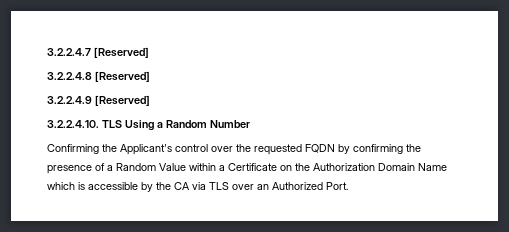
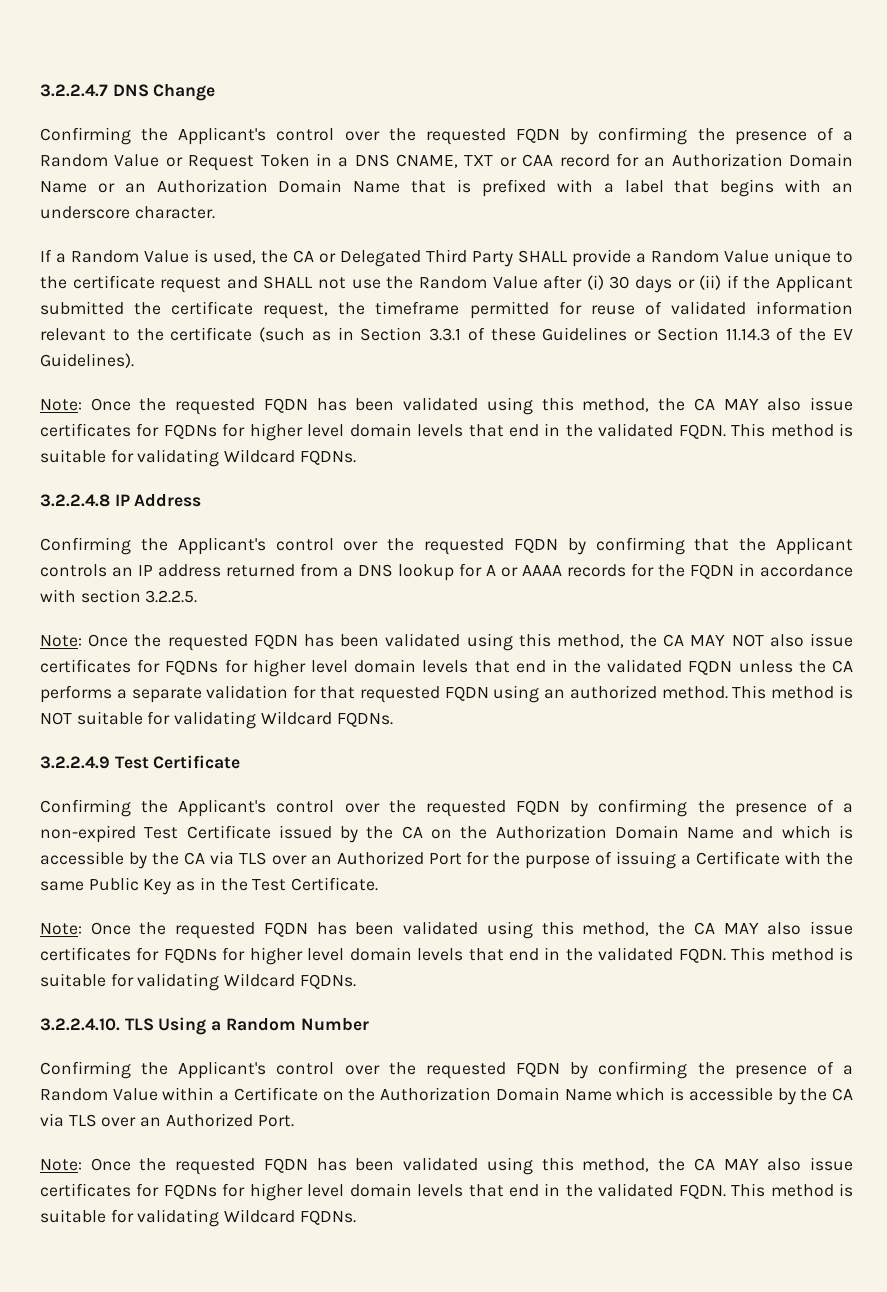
- 3.2.2.4.7 [Reserved]
- 3.2.2.4.8 [Reserved]
- 3.2.2.4.9 [Reserved]
+ 3.2.2.4.7 DNS Change
+ Confirming the Applicant's control over the requested FQDN by confirming the presence of a Random Value or Request Token in a DNS CNAME, TXT or CAA record for an Authorization Domain Name or an Authorization Domain Name that is prefixed with a label that begins with an underscore character.
+ If a Random Value is used, the CA or Delegated Third Party SHALL provide a Random Value unique to the certificate request and SHALL not use the Random Value after (i) 30 days or (ii) if the Applicant submitted the certificate request, the timeframe permitted for reuse of validated information relevant to the certificate (such as in Section 3.3.1 of these Guidelines or Section 11.14.3 of the EV Guidelines).
+ Note: Once the requested FQDN has been validated using this method, the CA MAY also issue certificates for FQDNs for higher level domain levels that end in the validated FQDN. This method is suitable for validating Wildcard FQDNs.
+ 3.2.2.4.8 IP Address
+ Confirming the Applicant's control over the requested FQDN by confirming that the Applicant controls an IP address returned from a DNS lookup for A or AAAA records for the FQDN in accordance with section 3.2.2.5.
+ Note: Once the requested FQDN has been validated using this method, the CA MAY NOT also issue certificates for FQDNs for higher level domain levels that end in the validated FQDN unless the CA performs a separate validation for that requested FQDN using an authorized method. This method is NOT suitable for validating Wildcard FQDNs.
+ 3.2.2.4.9 Test Certificate
+ Confirming the Applicant's control over the requested FQDN by confirming the presence of a non-expired Test Certificate issued by the CA on the Authorization Domain Name and which is accessible by the CA via TLS over an Authorized Port for the purpose of issuing a Certificate with the same Public Key as in the Test Certificate.
+ Note: Once the requested FQDN has been validated using this method, the CA MAY also issue certificates for FQDNs for higher level domain levels that end in the validated FQDN. This method is suitable for validating Wildcard FQDNs.
  Confirming the Applicant's control over the requested FQDN by confirming the presence of a Random Value within a Certificate on the Authorization Domain Name which is accessible by the CA via TLS over an Authorized Port.
+ Note: Once the requested FQDN has been validated using this method, the CA MAY also issue certificates for FQDNs for higher level domain levels that end in the validated FQDN. This method is suitable for validating Wildcard FQDNs.

